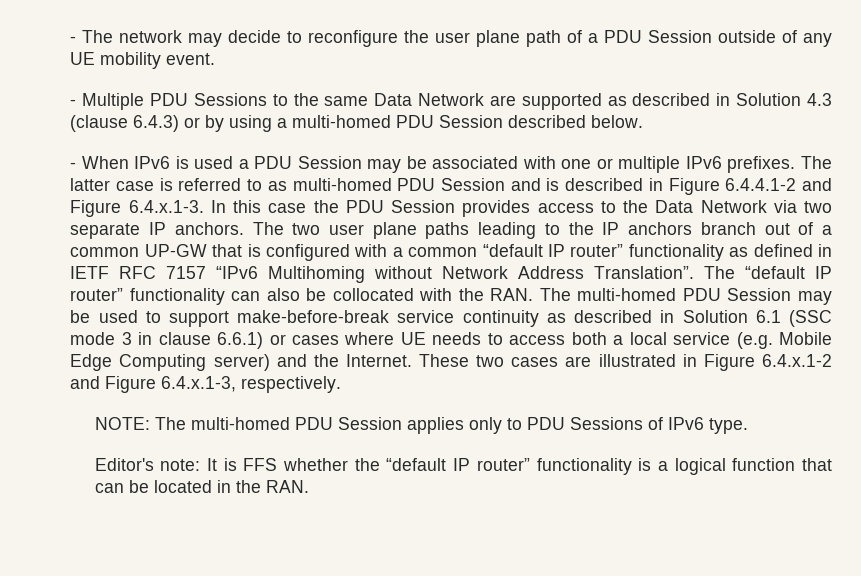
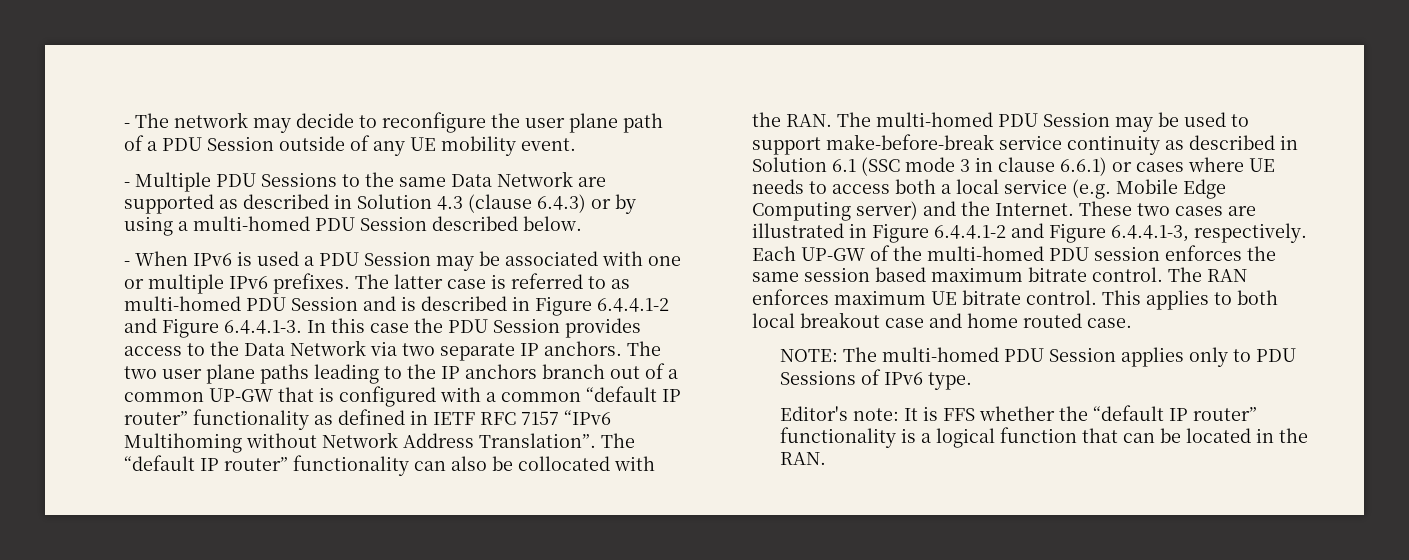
- The latter case is referred to as multi-homed PDU Session and is described in Figure 6.4.4.1-2 and Figure 6.4.x.1-3. In this case the PDU Session provides access to the Data Network via two separate IP anchors.
+ The latter case is referred to as multi-homed PDU Session and is described in Figure 6.4.4.1-2 and Figure 6.4.4.1-3. In this case the PDU Session provides access to the Data Network via two separate IP anchors.
- These two cases are illustrated in Figure 6.4.x.1-2 and Figure 6.4.x.1-3, respectively.
+ These two cases are illustrated in Figure 6.4.4.1-2 and Figure 6.4.4.1-3, respectively. Each UP-GW of the multi-homed PDU session enforces the same session based maximum bitrate control. The RAN enforces maximum UE bitrate control. This applies to both local breakout case and home routed case.

